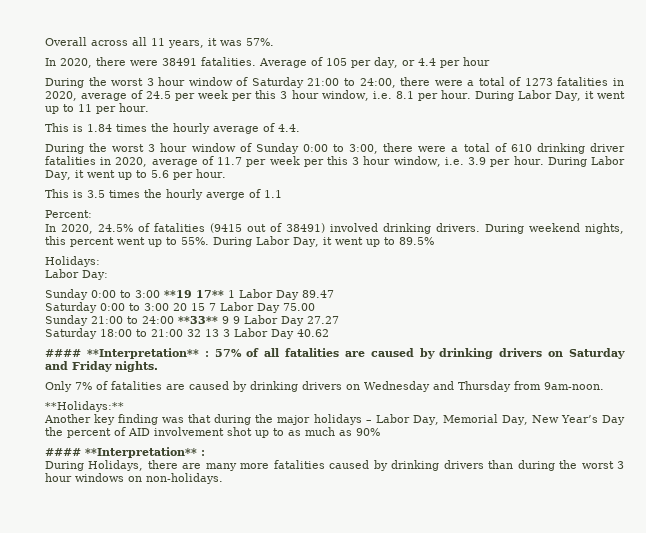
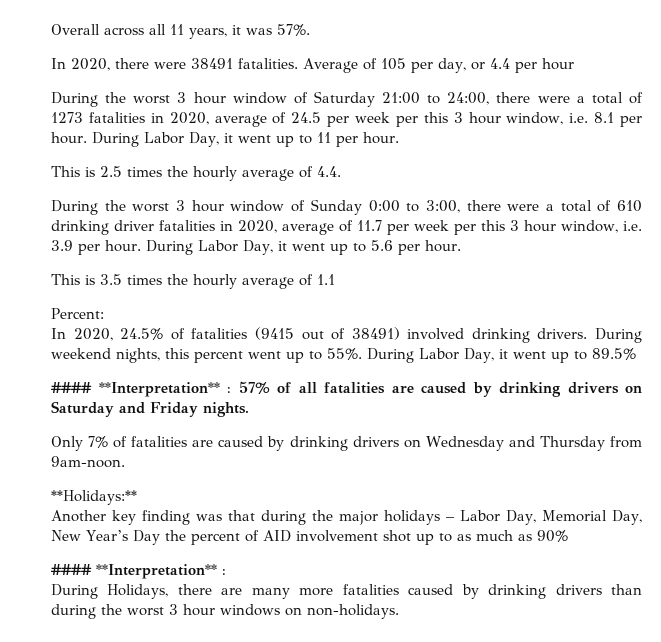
- This is 1.84 times the hourly average of 4.4.
+ This is 2.5 times the hourly average of 4.4.
- This is 3.5 times the hourly averge of 1.1
+ This is 3.5 times the hourly average of 1.1
- Holidays:
- Labor Day:
- Sunday 0:00 to 3:00 **19 17** 1 Labor Day 89.47
- Saturday 0:00 to 3:00 20 15 7 Labor Day 75.00
- Sunday 21:00 to 24:00 **33** 9 9 Labor Day 27.27
- Saturday 18:00 to 21:00 32 13 3 Labor Day 40.62

